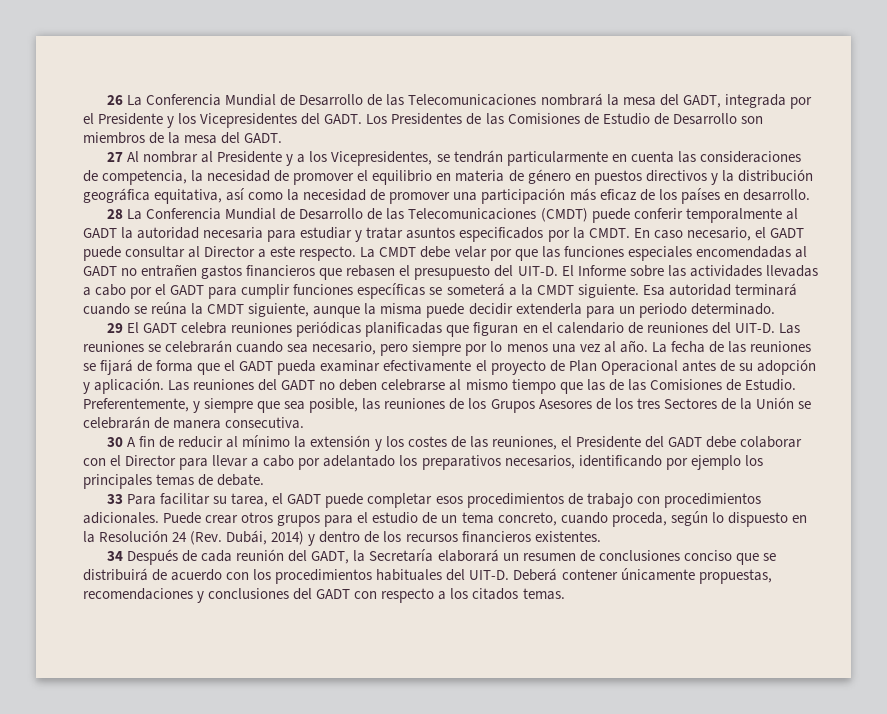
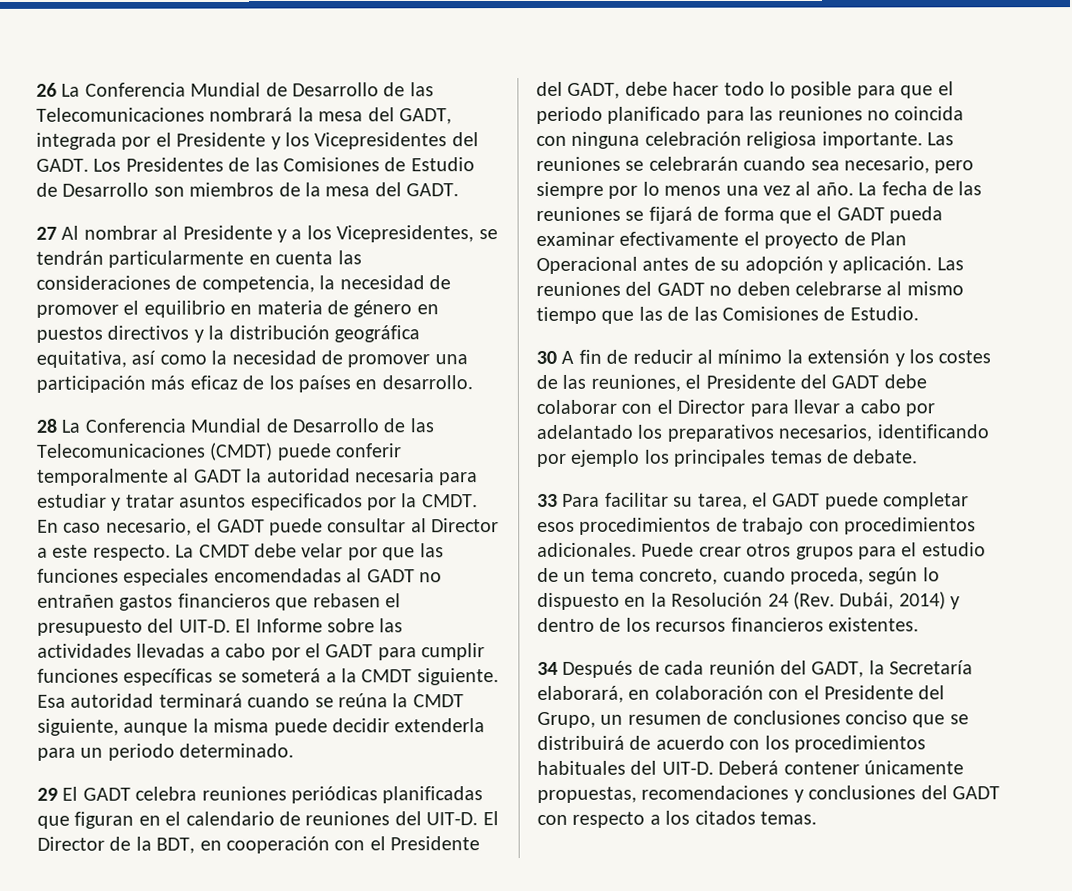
+ El Director de la BDT, en cooperación con el Presidente del GADT, debe hacer todo lo posible para que el periodo planificado para las reuniones no coincida con ninguna celebración religiosa importante.
- Preferentemente, y siempre que sea posible, las reuniones de los Grupos Asesores de los tres Sectores de la Unión se celebrarán de manera consecutiva.
- 34 Después de cada reunión del GADT, la Secretaría elaborará un resumen de conclusiones conciso que se distribuirá de acuerdo con los procedimientos habituales del UIT-D.
+ 34 Después de cada reunión del GADT, la Secretaría elaborará, en colaboración con el Presidente del Grupo, un resumen de conclusiones conciso que se distribuirá de acuerdo con los procedimientos habituales del UIT-D.

